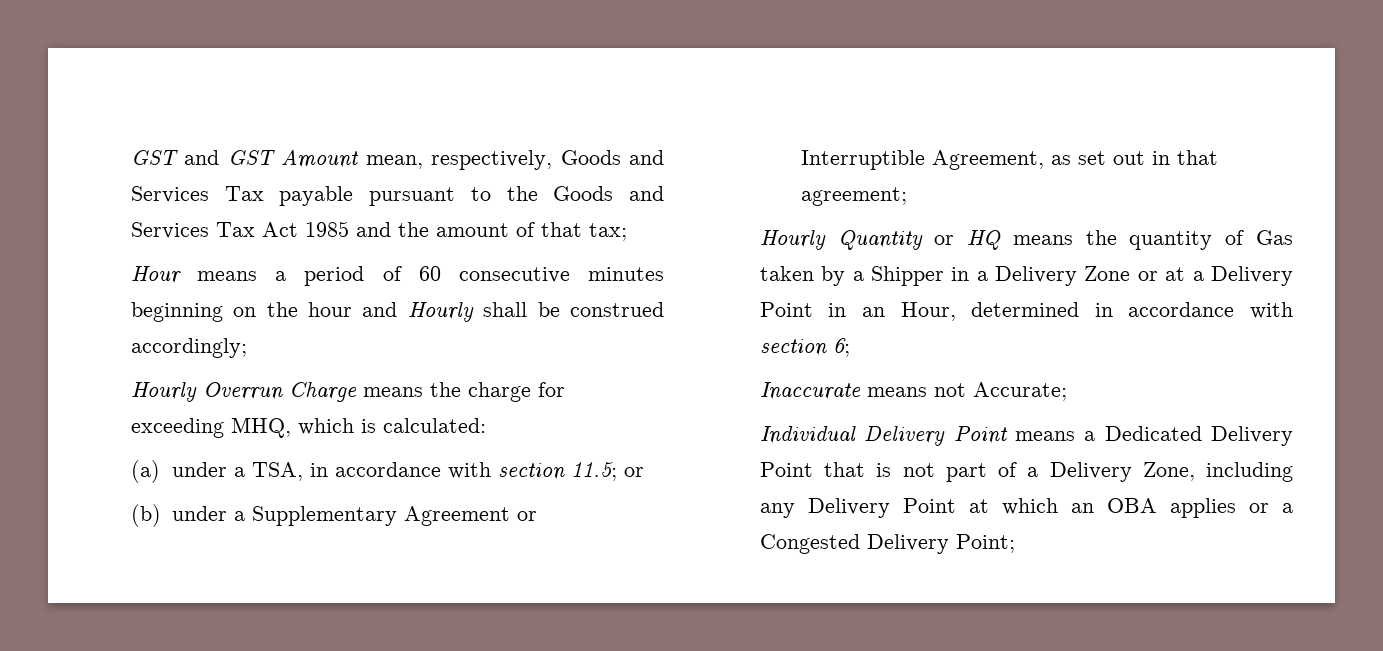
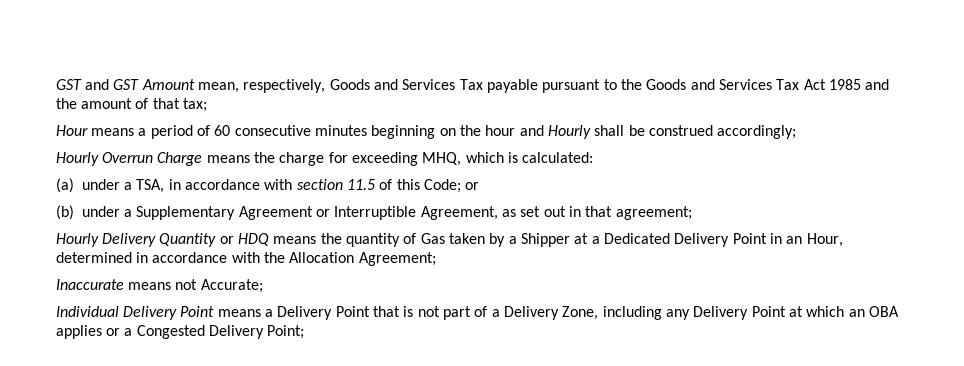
- (a) under a TSA, in accordance with section 11.5; or
+ (a) under a TSA, in accordance with section 11.5 of this Code; or
- Hourly Quantity or HQ means the quantity of Gas taken by a Shipper in a Delivery Zone or at a Delivery Point in an Hour, determined in accordance with section 6;
+ Hourly Delivery Quantity or HDQ means the quantity of Gas taken by a Shipper at a Dedicated Delivery Point in an Hour, determined in accordance with the Allocation Agreement;
- Individual Delivery Point means a Dedicated Delivery Point that is not part of a Delivery Zone, including any Delivery Point at which an OBA applies or a Congested Delivery Point;
+ Individual Delivery Point means a Delivery Point that is not part of a Delivery Zone, including any Delivery Point at which an OBA applies or a Congested Delivery Point;

